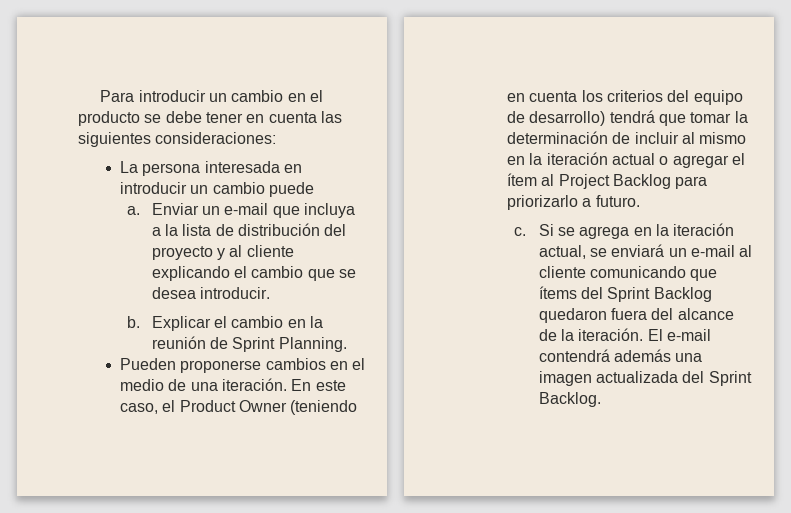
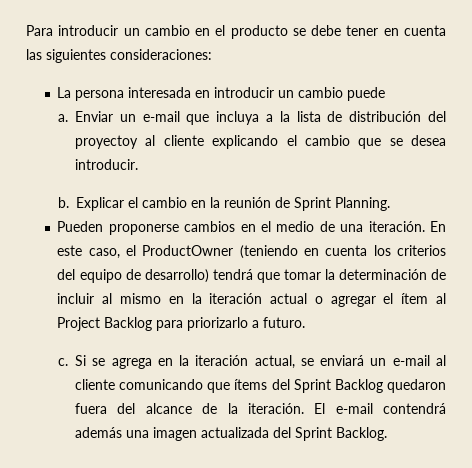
- Enviar un e-mail que incluya a la lista de distribución del proyecto y al cliente explicando el cambio que se desea introducir.
+ Enviar un e-mail que incluya a la lista de distribución del proyectoy al cliente explicando el cambio que se desea introducir.
- En este caso, el Product Owner (teniendo en cuenta los criterios del equipo de desarrollo) tendrá que tomar la determinación de incluir al mismo en la iteración actual o agregar el ítem al Project Backlog para priorizarlo a futuro.
+ En este caso, el ProductOwner (teniendo en cuenta los criterios del equipo de desarrollo) tendrá que tomar la determinación de incluir al mismo en la iteración actual o agregar el ítem al Project Backlog para priorizarlo a futuro.

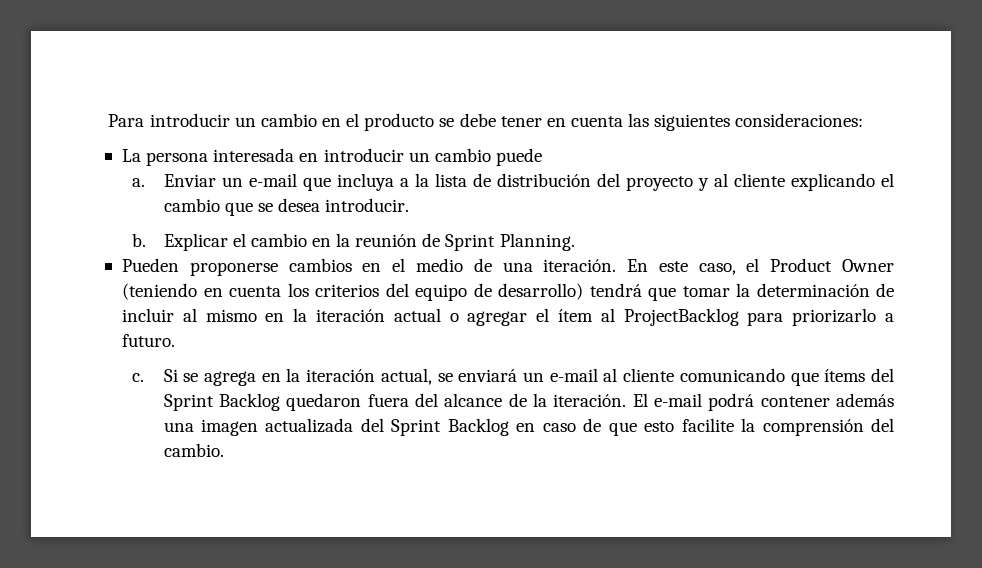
- Enviar un e-mail que incluya a la lista de distribución del proyectoy al cliente explicando el cambio que se desea introducir.
+ Enviar un e-mail que incluya a la lista de distribución del proyecto y al cliente explicando el cambio que se desea introducir.
- En este caso, el ProductOwner (teniendo en cuenta los criterios del equipo de desarrollo) tendrá que tomar la determinación de incluir al mismo en la iteración actual o agregar el ítem al Project Backlog para priorizarlo a futuro.
+ En este caso, el Product Owner (teniendo en cuenta los criterios del equipo de desarrollo) tendrá que tomar la determinación de incluir al mismo en la iteración actual o agregar el ítem al ProjectBacklog para priorizarlo a futuro.
- El e-mail contendrá además una imagen actualizada del Sprint Backlog.
+ El e-mail podrá contener además una imagen actualizada del Sprint Backlog en caso de que esto facilite la comprensión del cambio.

